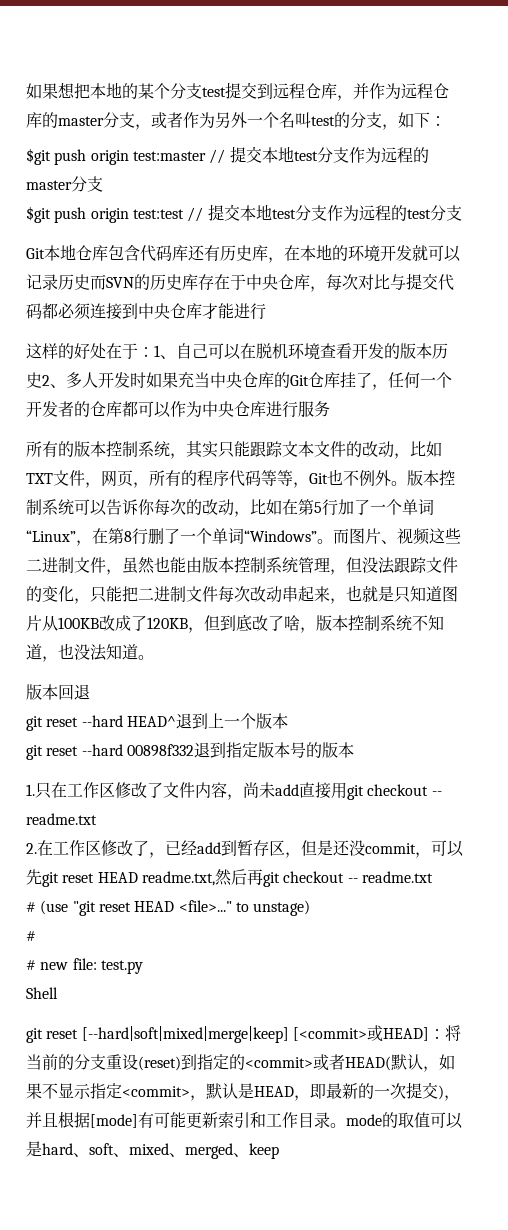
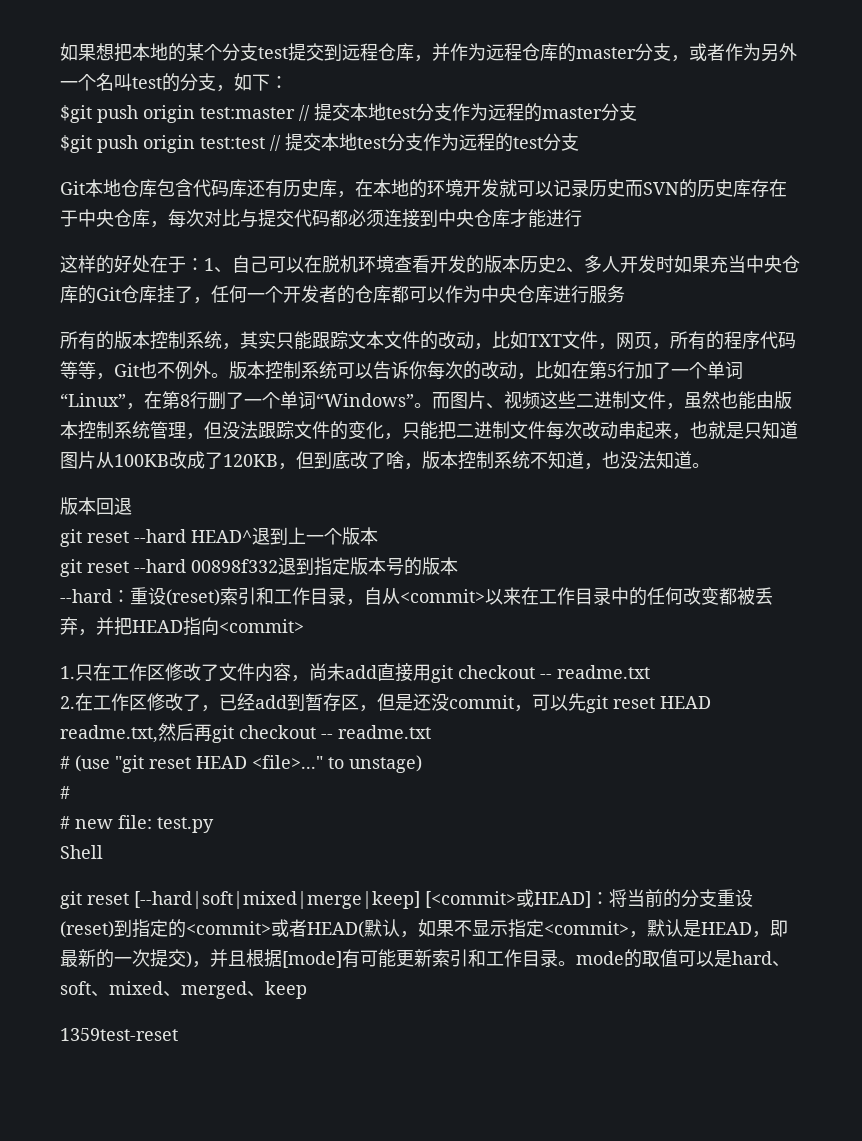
+ --hard：重设(reset)索引和工作目录，自从<commit>以来在工作目录中的任何改变都被丢弃，并把HEAD指向<commit>
+ 1359test-reset

